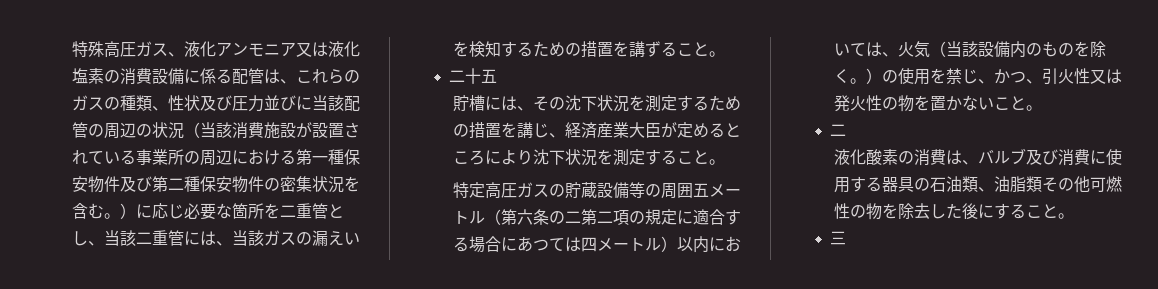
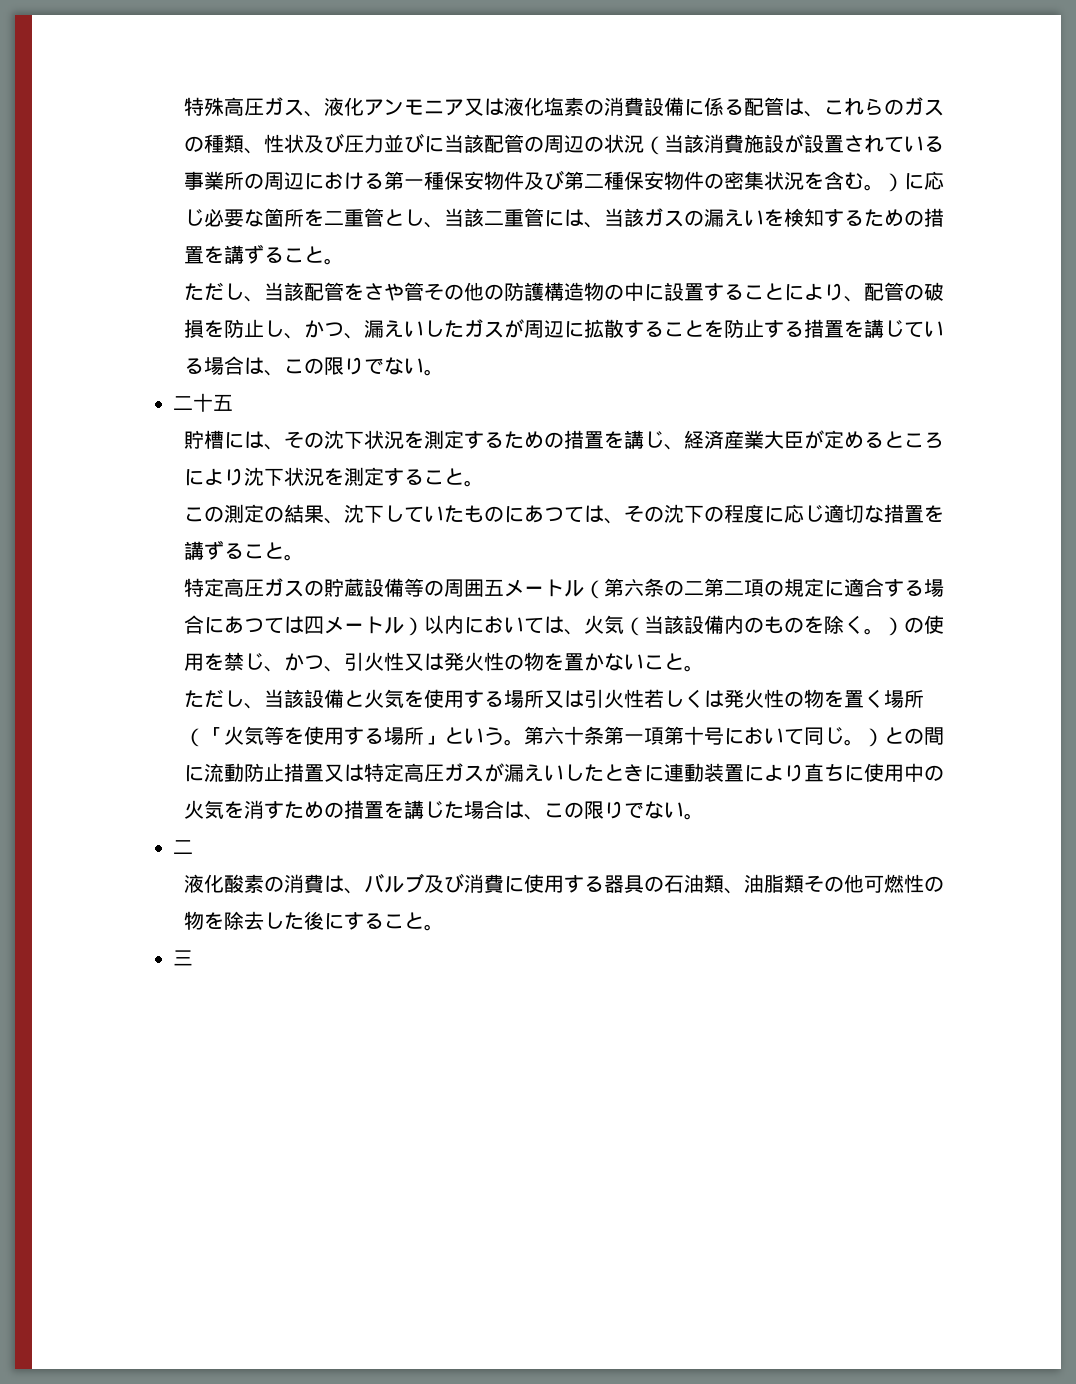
+ ただし、当該配管をさや管その他の防護構造物の中に設置することにより、配管の破損を防止し、かつ、漏えいしたガスが周辺に拡散することを防止する措置を講じている場合は、この限りでない。
+ この測定の結果、沈下していたものにあつては、その沈下の程度に応じ適切な措置を講ずること。
+ ただし、当該設備と火気を使用する場所又は引火性若しくは発火性の物を置く場所（「火気等を使用する場所」という。第六十条第一項第十号において同じ。）との間に流動防止措置又は特定高圧ガスが漏えいしたときに連動装置により直ちに使用中の火気を消すための措置を講じた場合は、この限りでない。

